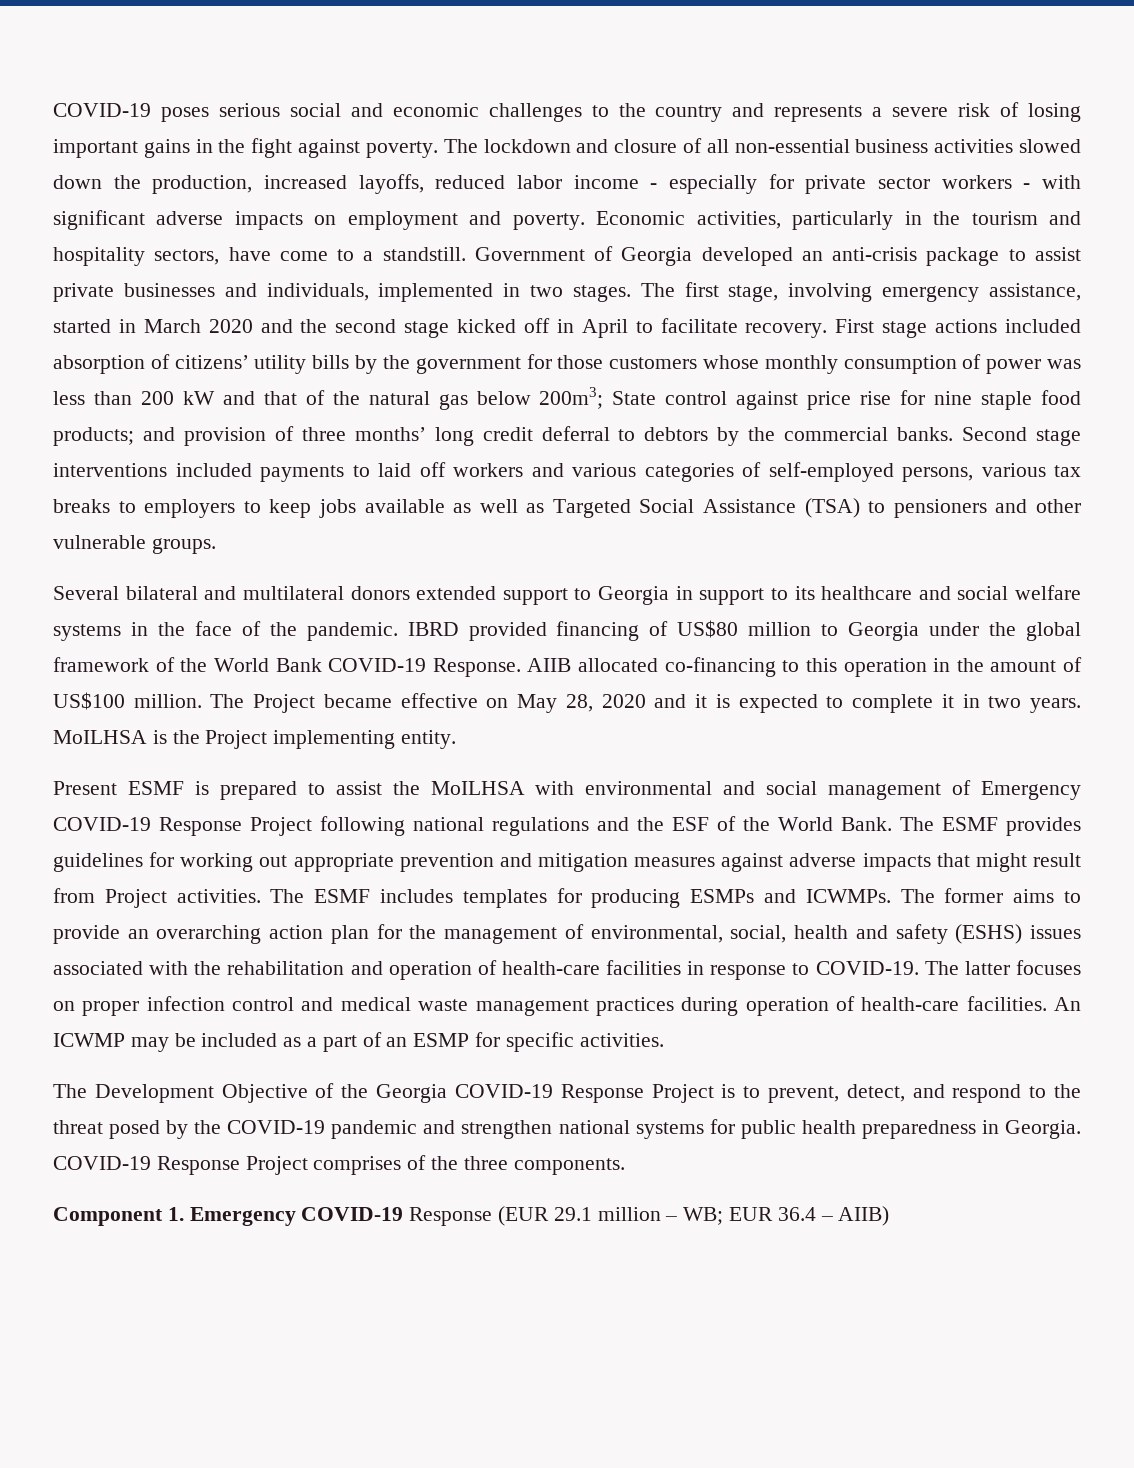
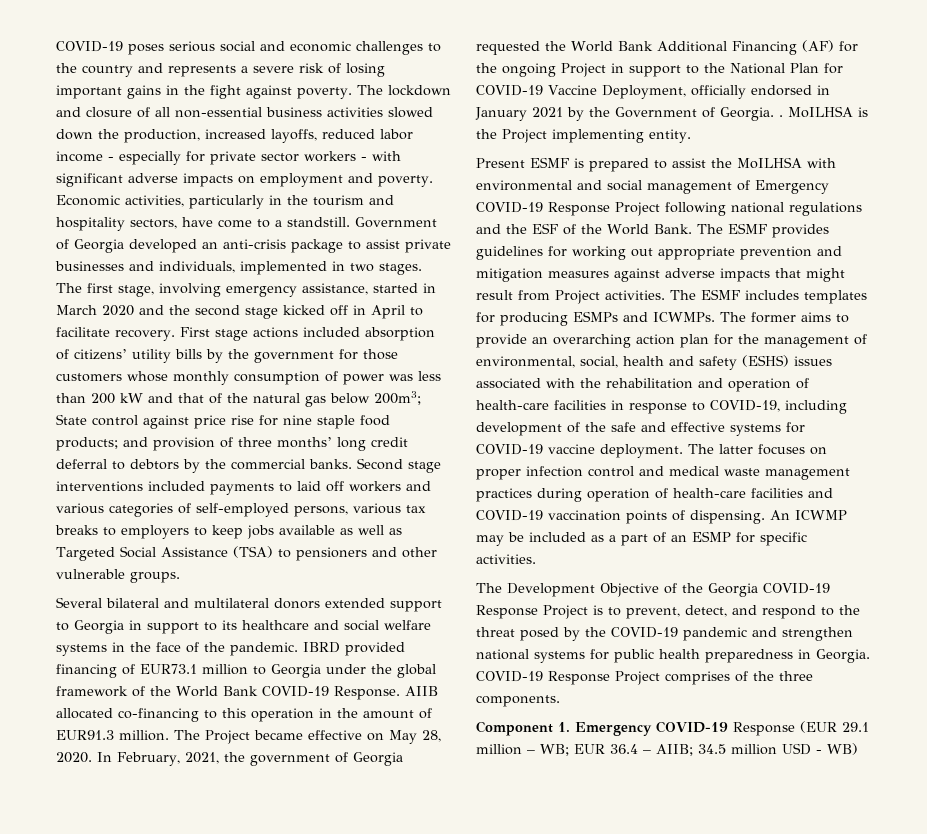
- IBRD provided financing of US$80 million to Georgia under the global framework of the World Bank COVID-19 Response.
+ IBRD provided financing of EUR73.1 million to Georgia under the global framework of the World Bank COVID-19 Response.
- AIIB allocated co-financing to this operation in the amount of US$100 million.
+ AIIB allocated co-financing to this operation in the amount of EUR91.3 million.
- The Project became effective on May 28, 2020 and it is expected to complete it in two years.
+ The Project became effective on May 28, 2020. In February, 2021, the government of Georgia requested the World Bank Additional Financing (AF) for the ongoing Project in support to the National Plan for COVID-19 Vaccine Deployment, officially endorsed in January 2021 by the Government of Georgia. .
- The former aims to provide an overarching action plan for the management of environmental, social, health and safety (ESHS) issues associated with the rehabilitation and operation of health-care facilities in response to COVID-19.
+ The former aims to provide an overarching action plan for the management of environmental, social, health and safety (ESHS) issues associated with the rehabilitation and operation of health-care facilities in response to COVID-19, including development of the safe and effective systems for COVID-19 vaccine deployment.
- The latter focuses on proper infection control and medical waste management practices during operation of health-care facilities.
+ The latter focuses on proper infection control and medical waste management practices during operation of health-care facilities and COVID-19 vaccination points of dispensing.
- Component 1. Emergency COVID-19 Response (EUR 29.1 million – WB; EUR 36.4 – AIIB)
+ Component 1. Emergency COVID-19 Response (EUR 29.1 million – WB; EUR 36.4 – AIIB; 34.5 million USD - WB)

